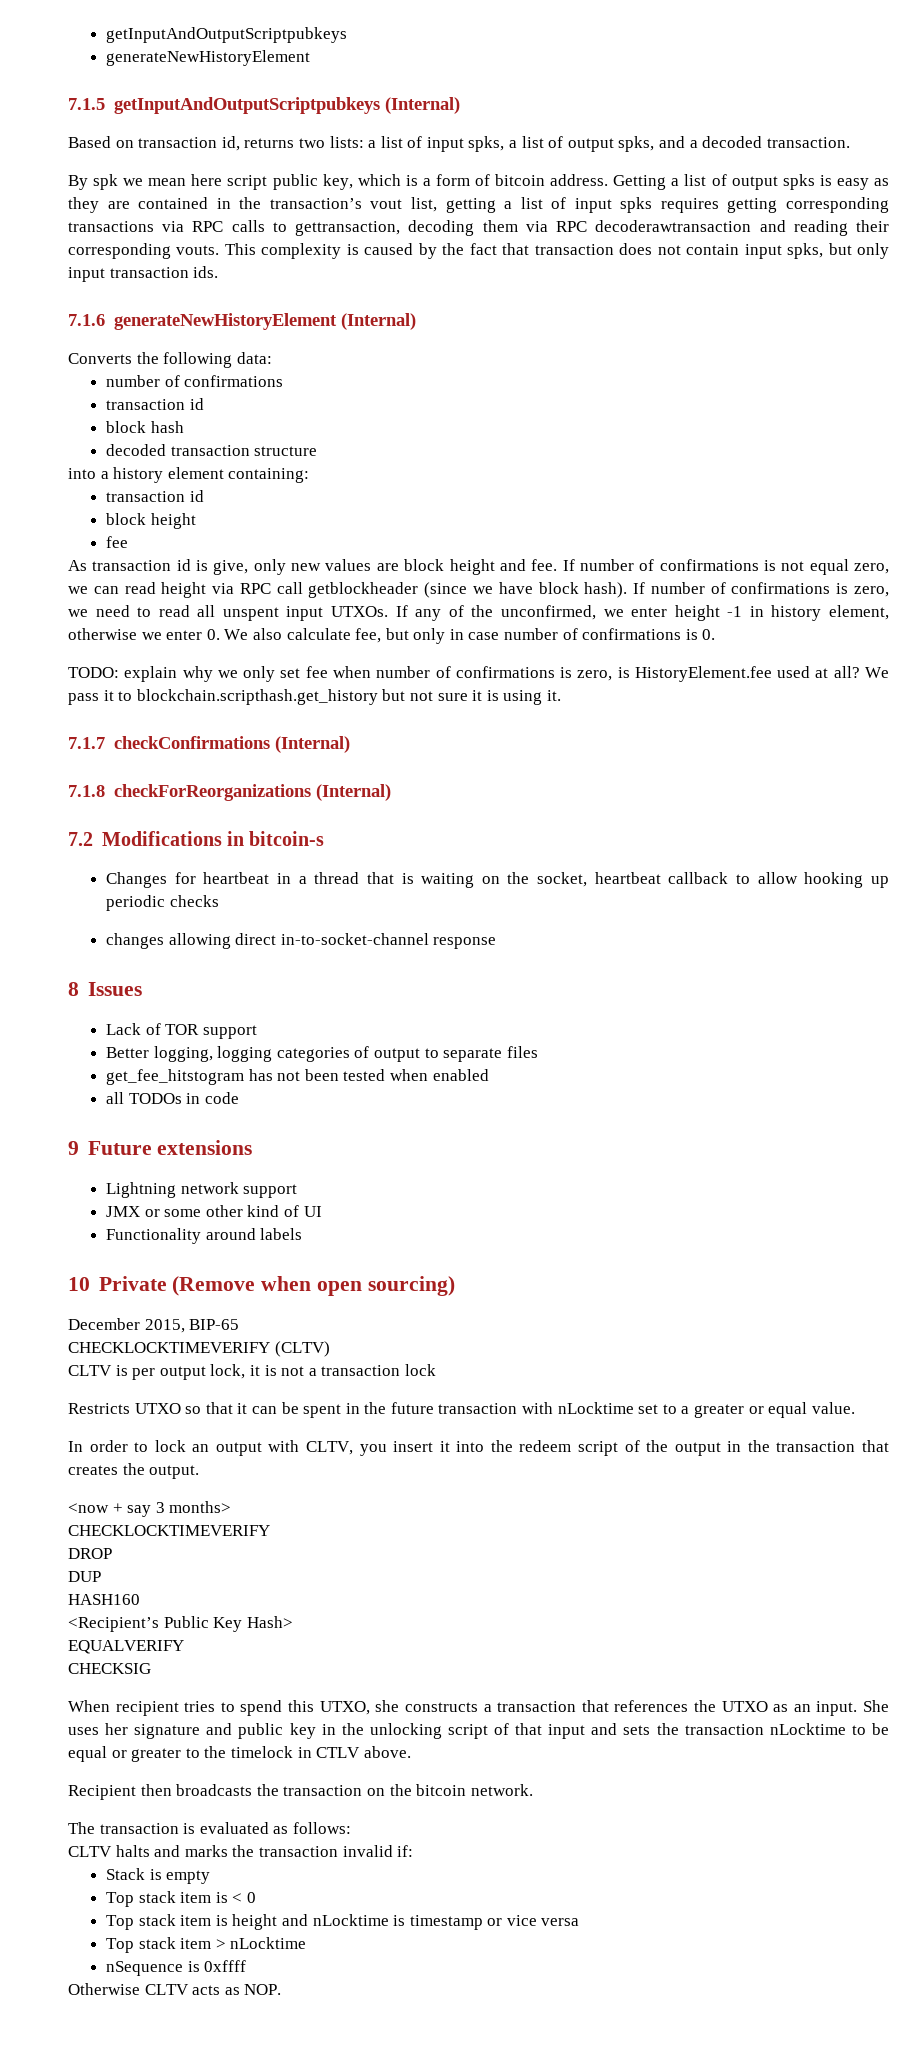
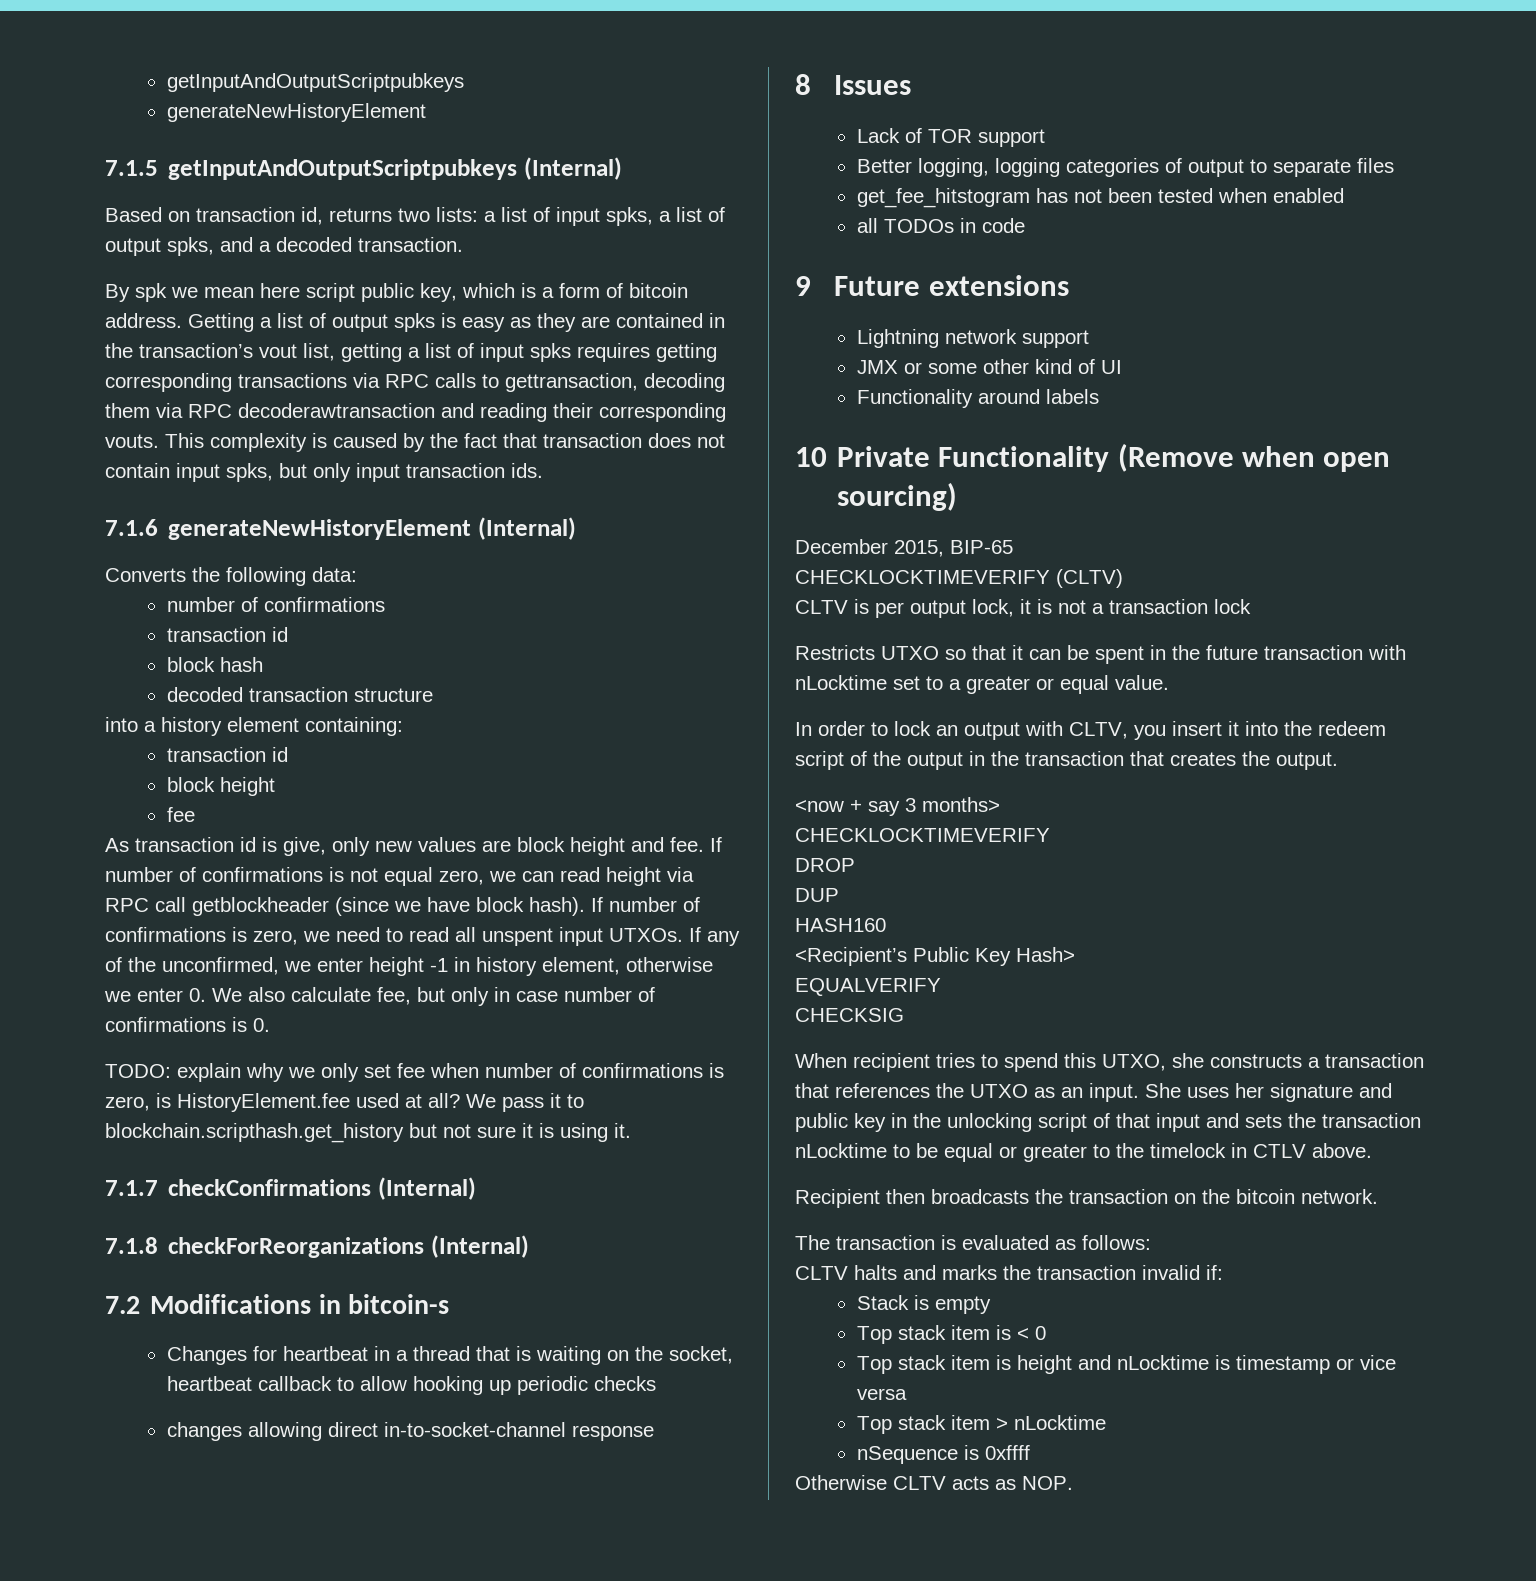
- 10 Private (Remove when open sourcing)
+ 10 Private Functionality (Remove when open sourcing)

